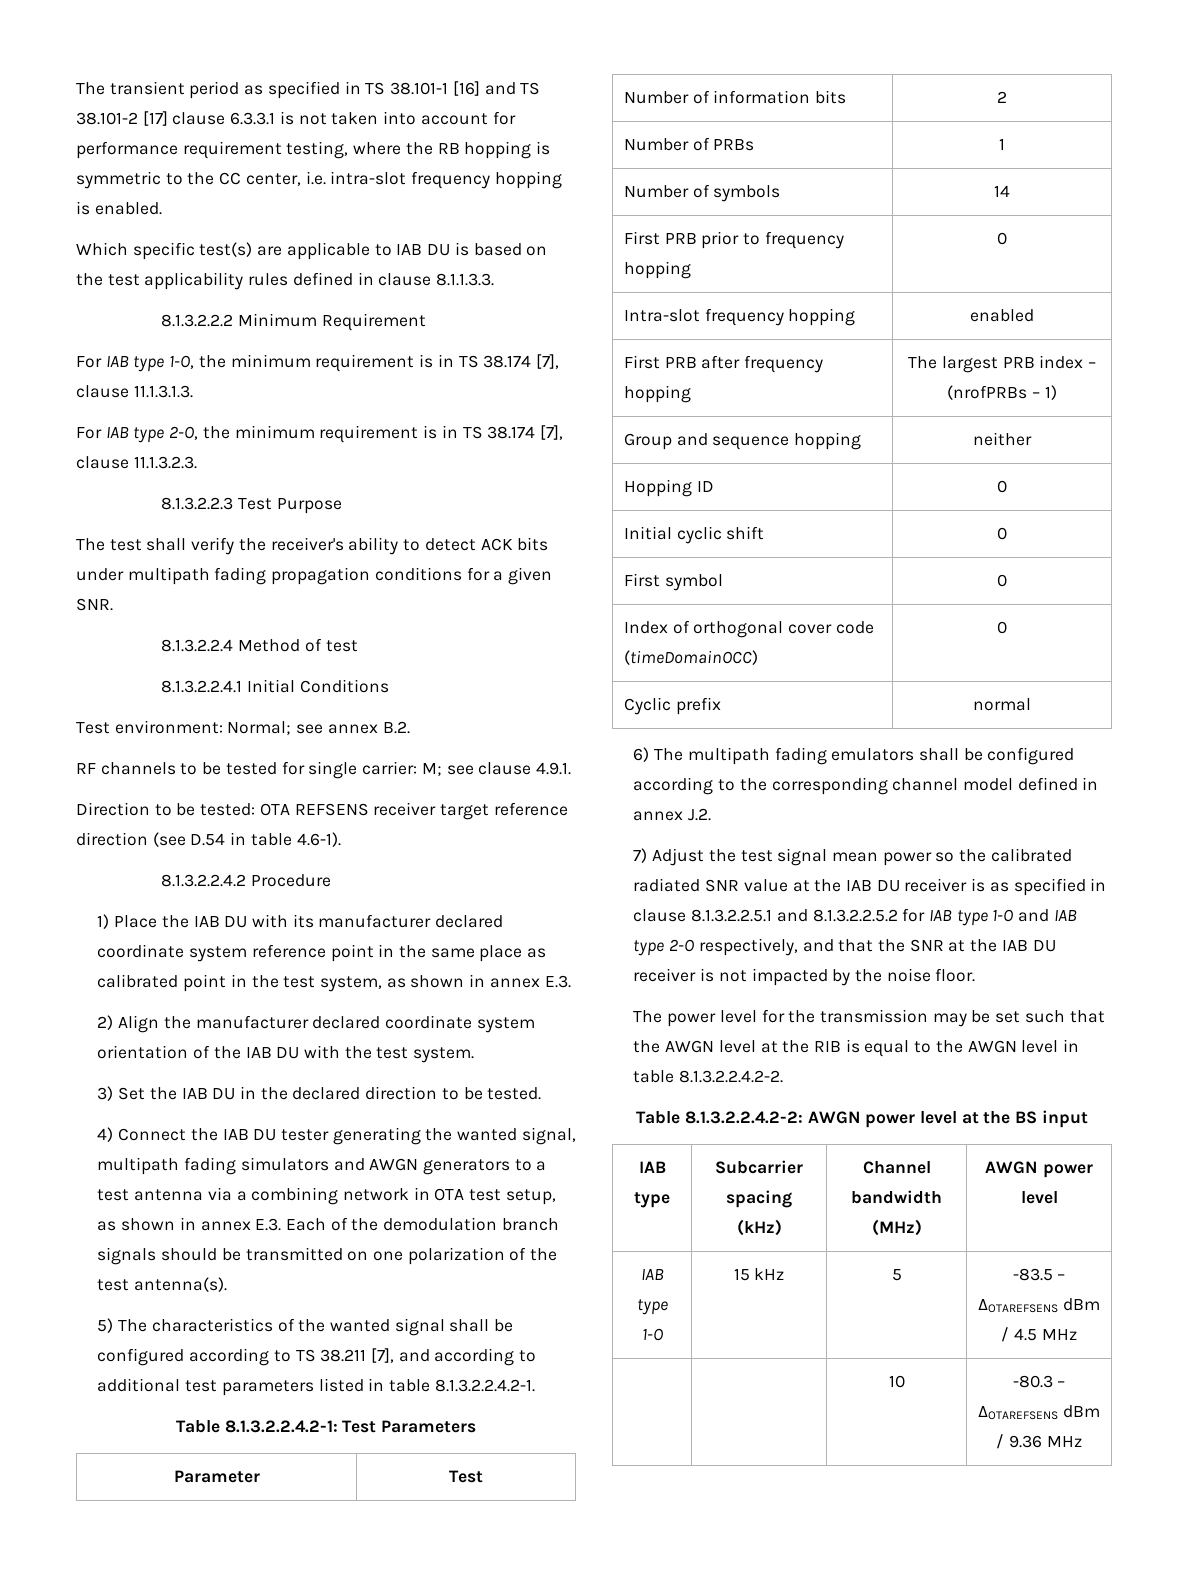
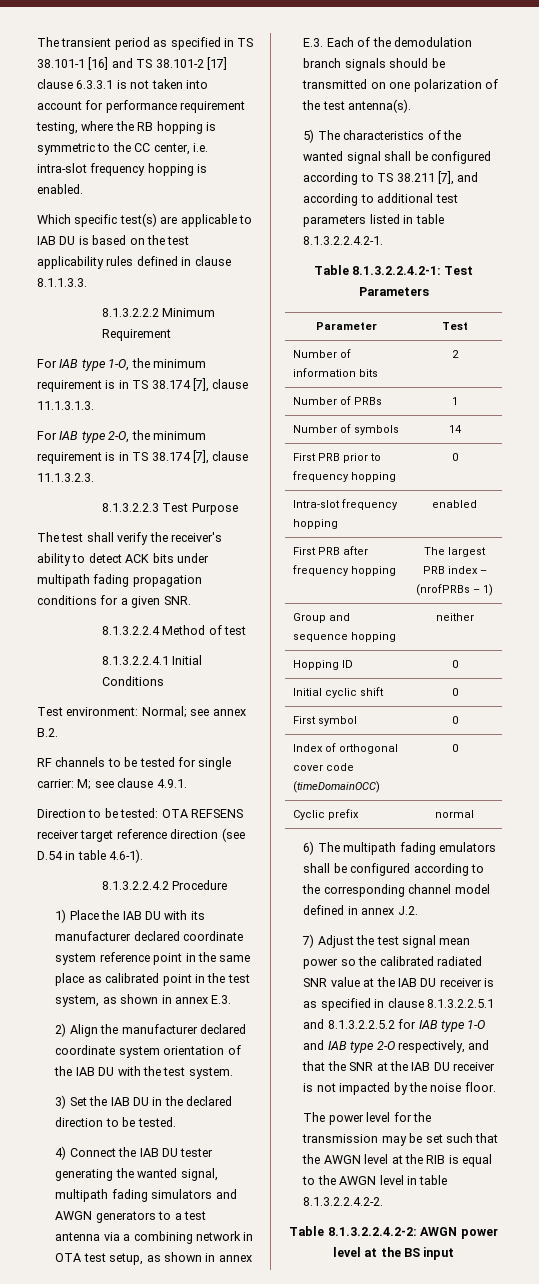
- IAB type | Subcarrier spacing (kHz) | Channel bandwidth (MHz) | AWGN power level
- IAB type 1-O | 15 kHz | 5 | -83.5 – ΔOTAREFSENS dBm / 4.5 MHz
- | | 10 | -80.3 – ΔOTAREFSENS dBm / 9.36 MHz

